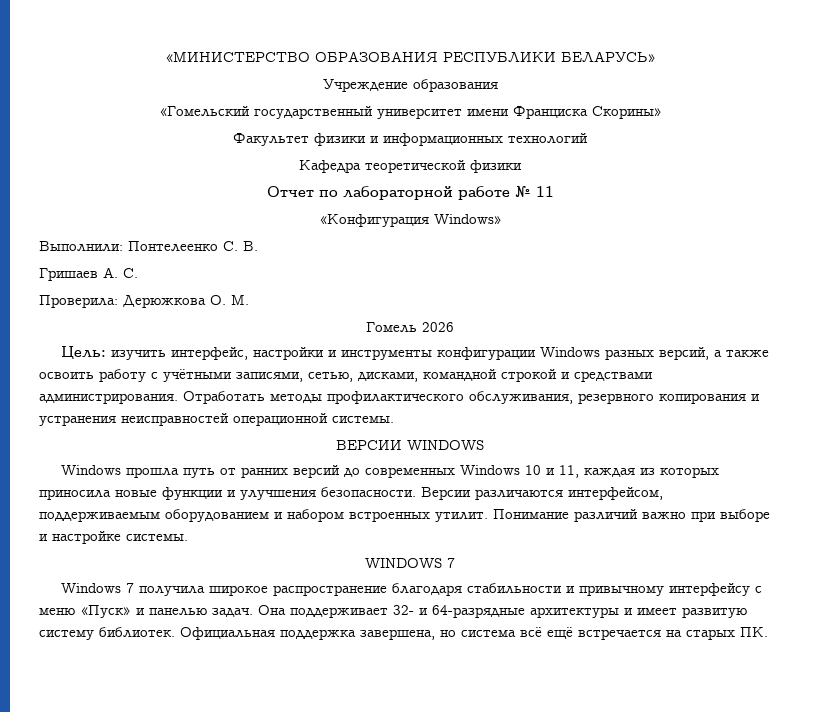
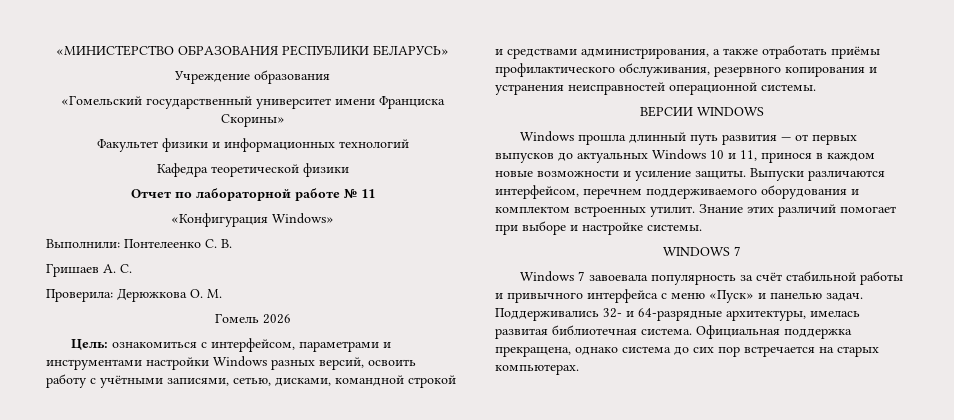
- Цель: изучить интерфейс, настройки и инструменты конфигурации Windows разных версий, а также освоить работу с учётными записями, сетью, дисками, командной строкой и средствами администрирования. Отработать методы профилактического обслуживания, резервного копирования и устранения неисправностей операционной системы.
+ Цель: ознакомиться с интерфейсом, параметрами и инструментами настройки Windows разных версий, освоить работу с учётными записями, сетью, дисками, командной строкой и средствами администрирования, а также отработать приёмы профилактического обслуживания, резервного копирования и устранения неисправностей операционной системы.
- Windows прошла путь от ранних версий до современных Windows 10 и 11, каждая из которых приносила новые функции и улучшения безопасности. Версии различаются интерфейсом, поддерживаемым оборудованием и набором встроенных утилит. Понимание различий важно при выборе и настройке системы.
+ Windows прошла длинный путь развития — от первых выпусков до актуальных Windows 10 и 11, принося в каждом новые возможности и усиление защиты. Выпуски различаются интерфейсом, перечнем поддерживаемого оборудования и комплектом встроенных утилит. Знание этих различий помогает при выборе и настройке системы.
- Windows 7 получила широкое распространение благодаря стабильности и привычному интерфейсу с меню «Пуск» и панелью задач.
+ Windows 7 завоевала популярность за счёт стабильной работы и привычного интерфейса с меню «Пуск» и панелью задач.
- Она поддерживает 32- и 64-разрядные архитектуры и имеет развитую систему библиотек. Официальная поддержка завершена, но система всё ещё встречается на старых ПК.
+ Поддерживались 32- и 64-разрядные архитектуры, имелась развитая библиотечная система. Официальная поддержка прекращена, однако система до сих пор встречается на старых компьютерах.

